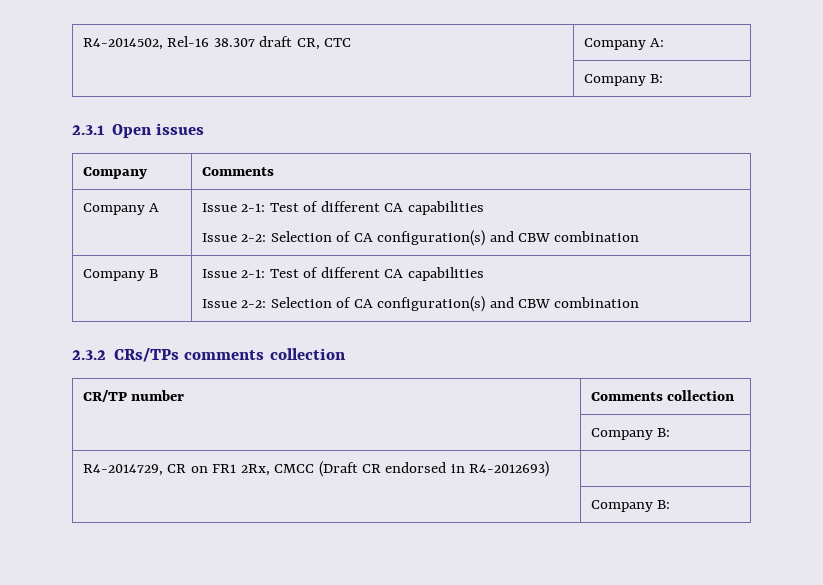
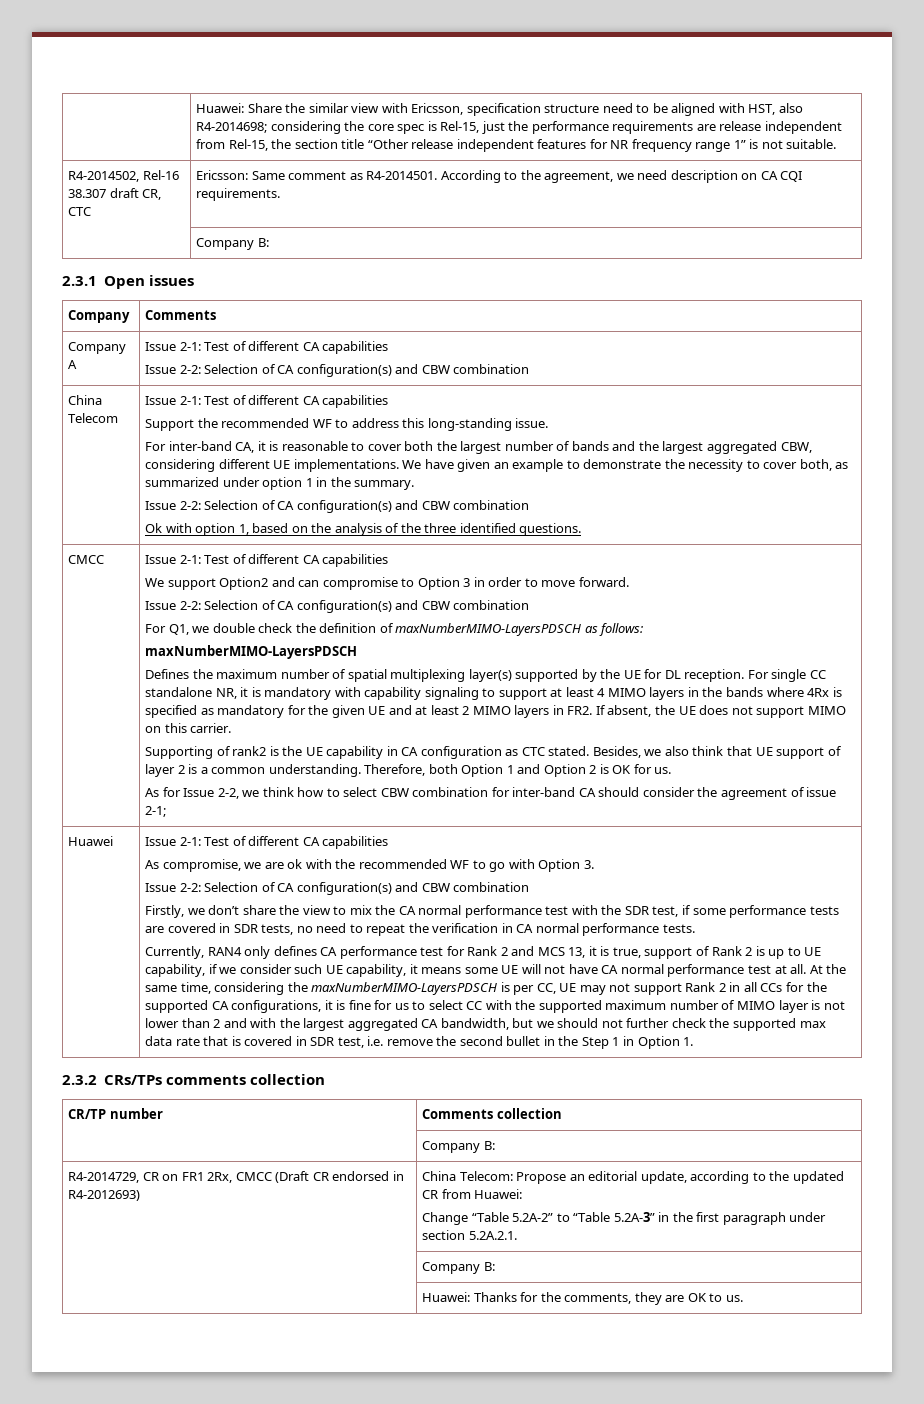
+ Huawei: Share the similar view with Ericsson, specification structure need to be aligned with HST, also R4-2014698; considering the core spec is Rel-15, just the performance requirements are release independent from Rel-15, the section title “Other release independent features for NR frequency range 1” is not suitable.
- R4-2014502, Rel-16 38.307 draft CR, CTC | Company A:
+ R4-2014502, Rel-16 38.307 draft CR, CTC | Ericsson: Same comment as R4-2014501. According to the agreement, we need description on CA CQI requirements.
- Company B | Issue 2-1: Test of different CA capabilities
+ China Telecom | Issue 2-1: Test of different CA capabilities
+ Support the recommended WF to address this long-standing issue.
+ For inter-band CA, it is reasonable to cover both the largest number of bands and the largest aggregated CBW, considering different UE implementations. We have given an example to demonstrate the necessity to cover both, as summarized under option 1 in the summary.
  Issue 2-2: Selection of CA configuration(s) and CBW combination
+ Ok with option 1, based on the analysis of the three identified questions.
+ CMCC | Issue 2-1: Test of different CA capabilities
+ We support Option2 and can compromise to Option 3 in order to move forward.
+ Issue 2-2: Selection of CA configuration(s) and CBW combination
+ For Q1, we double check the definition of maxNumberMIMO-LayersPDSCH as follows:
+ maxNumberMIMO-LayersPDSCH
+ Defines the maximum number of spatial multiplexing layer(s) supported by the UE for DL reception. For single CC standalone NR, it is mandatory with capability signaling to support at least 4 MIMO layers in the bands where 4Rx is specified as mandatory for the given UE and at least 2 MIMO layers in FR2. If absent, the UE does not support MIMO on this carrier.
+ Supporting of rank2 is the UE capability in CA configuration as CTC stated. Besides, we also think that UE support of layer 2 is a common understanding. Therefore, both Option 1 and Option 2 is OK for us.
+ As for Issue 2-2, we think how to select CBW combination for inter-band CA should consider the agreement of issue 2-1;
+ Huawei | Issue 2-1: Test of different CA capabilities
+ As compromise, we are ok with the recommended WF to go with Option 3.
+ Issue 2-2: Selection of CA configuration(s) and CBW combination
+ Firstly, we don’t share the view to mix the CA normal performance test with the SDR test, if some performance tests are covered in SDR tests, no need to repeat the verification in CA normal performance tests.
+ Currently, RAN4 only defines CA performance test for Rank 2 and MCS 13, it is true, support of Rank 2 is up to UE capability, if we consider such UE capability, it means some UE will not have CA normal performance test at all. At the same time, considering the maxNumberMIMO-LayersPDSCH is per CC, UE may not support Rank 2 in all CCs for the supported CA configurations, it is fine for us to select CC with the supported maximum number of MIMO layer is not lower than 2 and with the largest aggregated CA bandwidth, but we should not further check the supported max data rate that is covered in SDR test, i.e. remove the second bullet in the Step 1 in Option 1.
- R4-2014729, CR on FR1 2Rx, CMCC (Draft CR endorsed in R4-2012693) |
+ R4-2014729, CR on FR1 2Rx, CMCC (Draft CR endorsed in R4-2012693) | China Telecom: Propose an editorial update, according to the updated CR from Huawei:
+ Change “Table 5.2A-2” to “Table 5.2A-3” in the first paragraph under section 5.2A.2.1.
  | Company B:
+ | Huawei: Thanks for the comments, they are OK to us.

